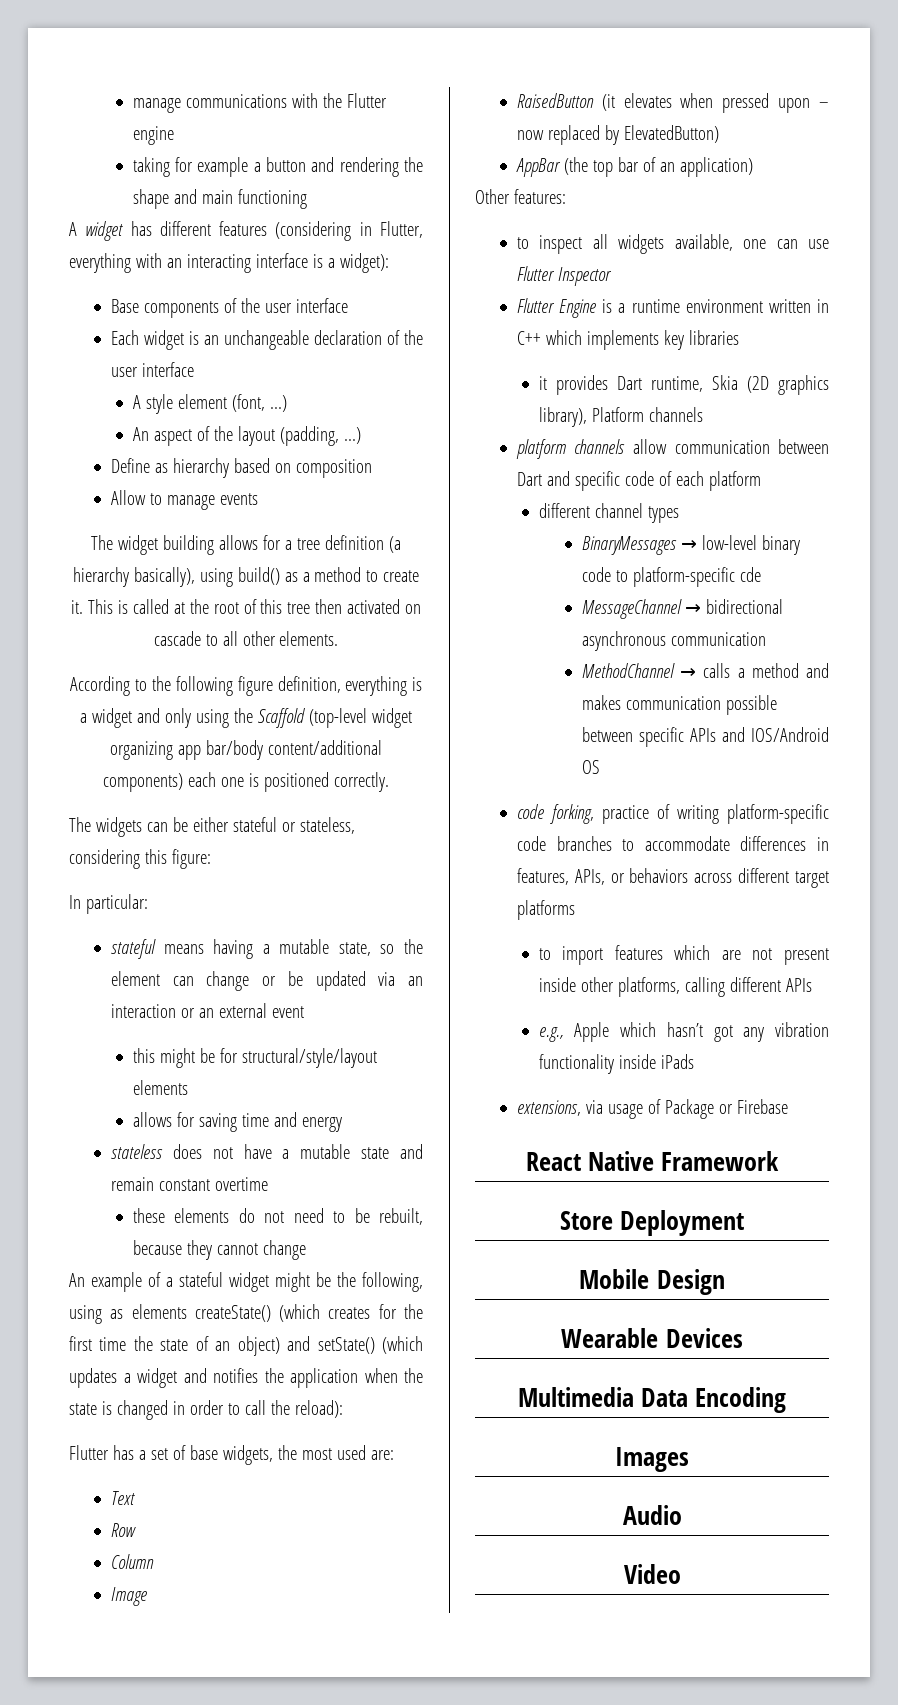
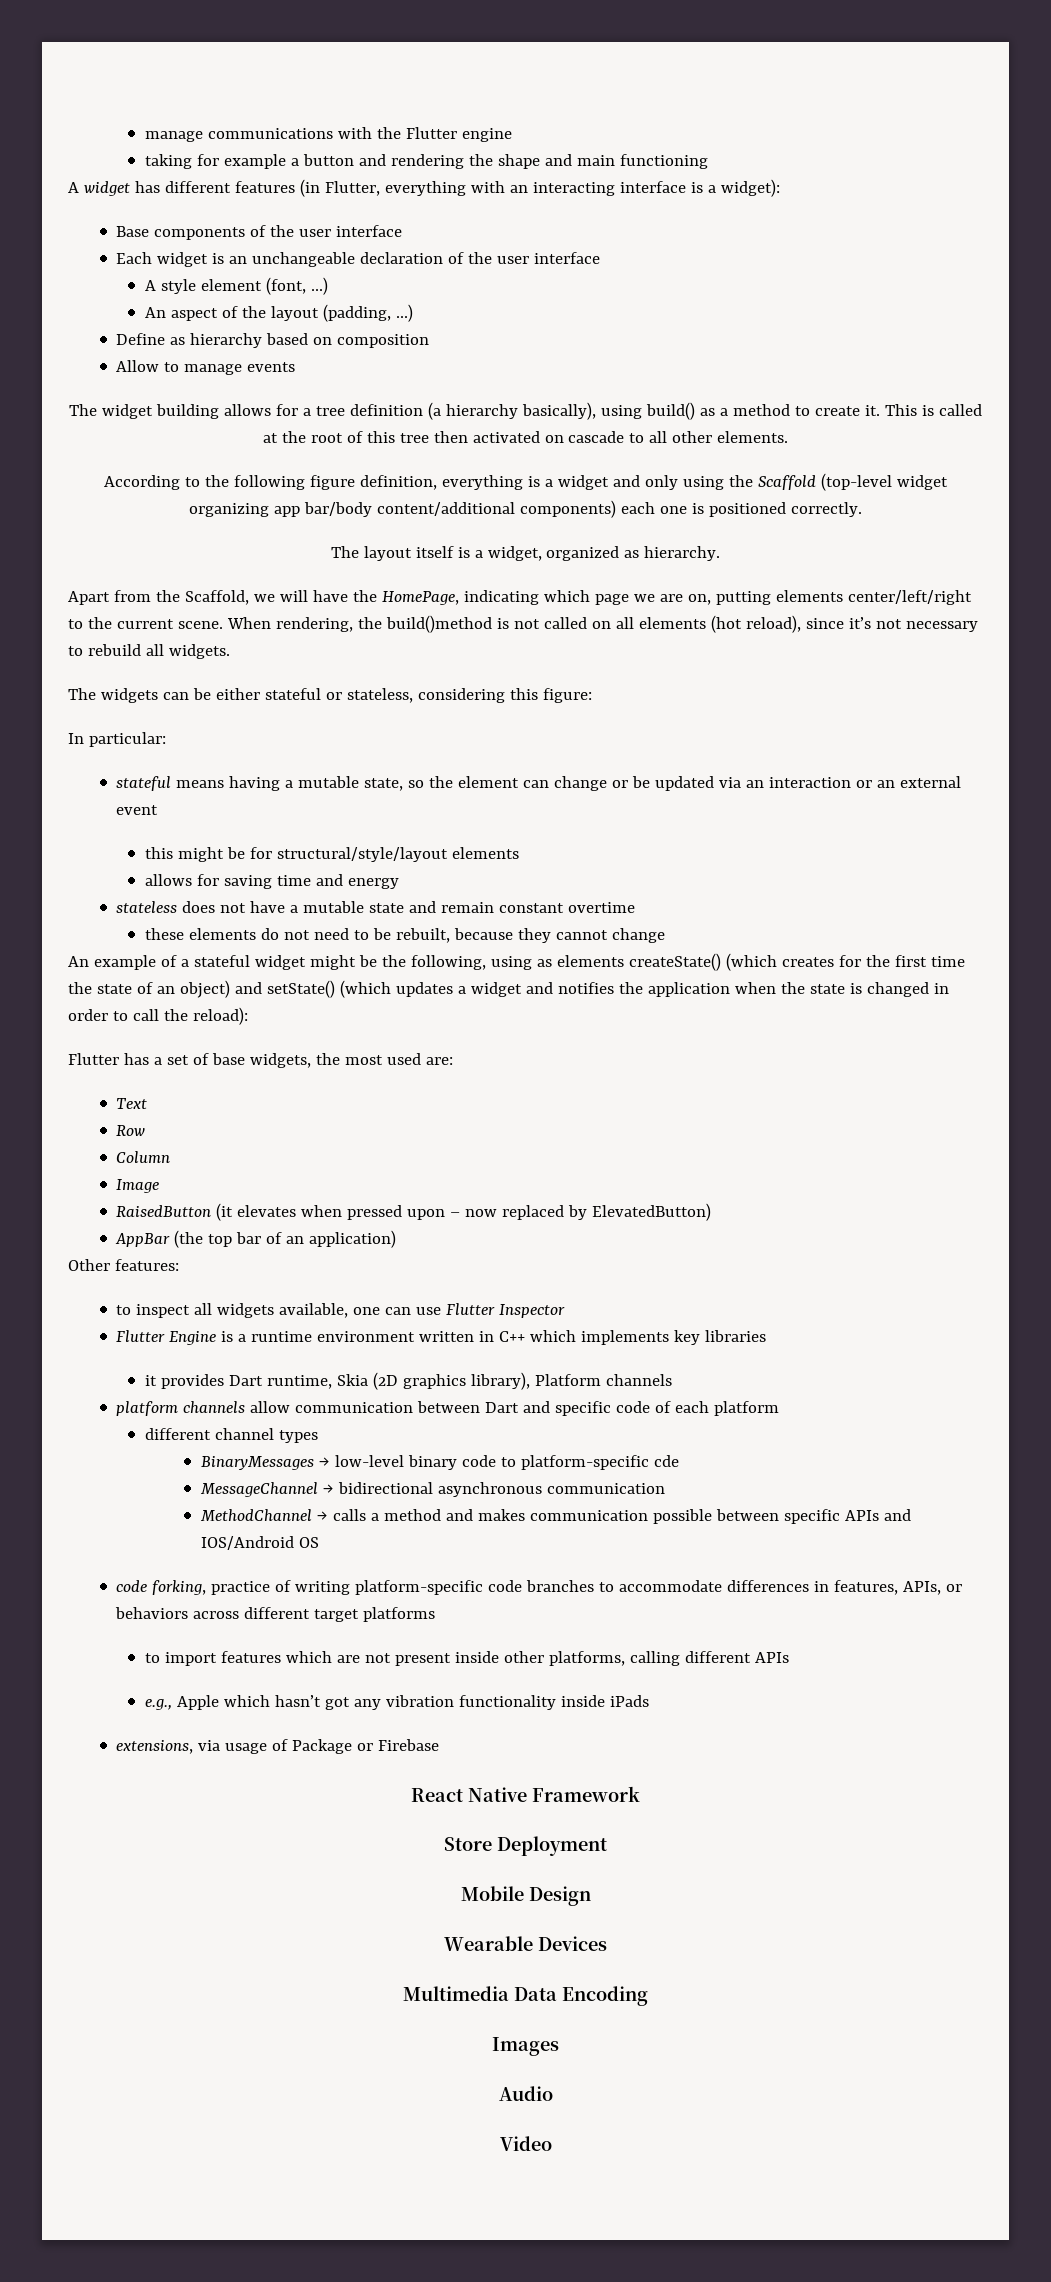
- A widget has different features (considering in Flutter, everything with an interacting interface is a widget):
+ A widget has different features (in Flutter, everything with an interacting interface is a widget):
+ The layout itself is a widget, organized as hierarchy.
+ Apart from the Scaffold, we will have the HomePage, indicating which page we are on, putting elements center/left/right to the current scene. When rendering, the build()method is not called on all elements (hot reload), since it’s not necessary to rebuild all widgets.

